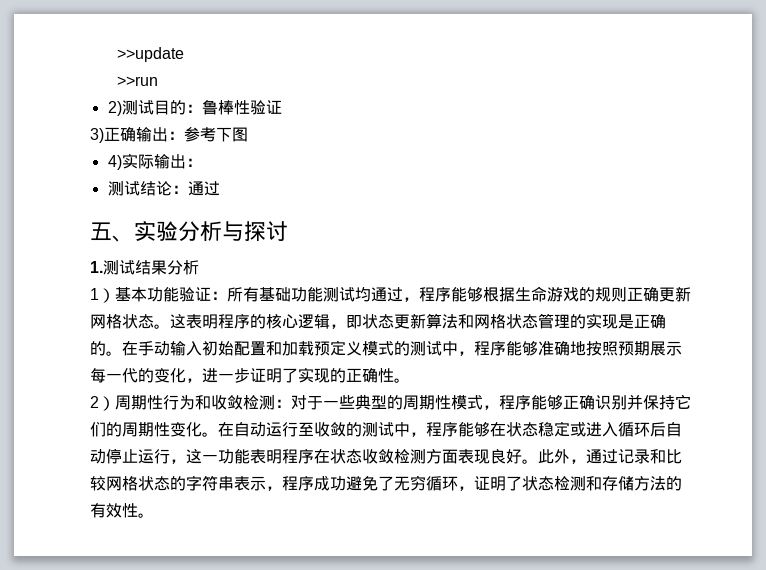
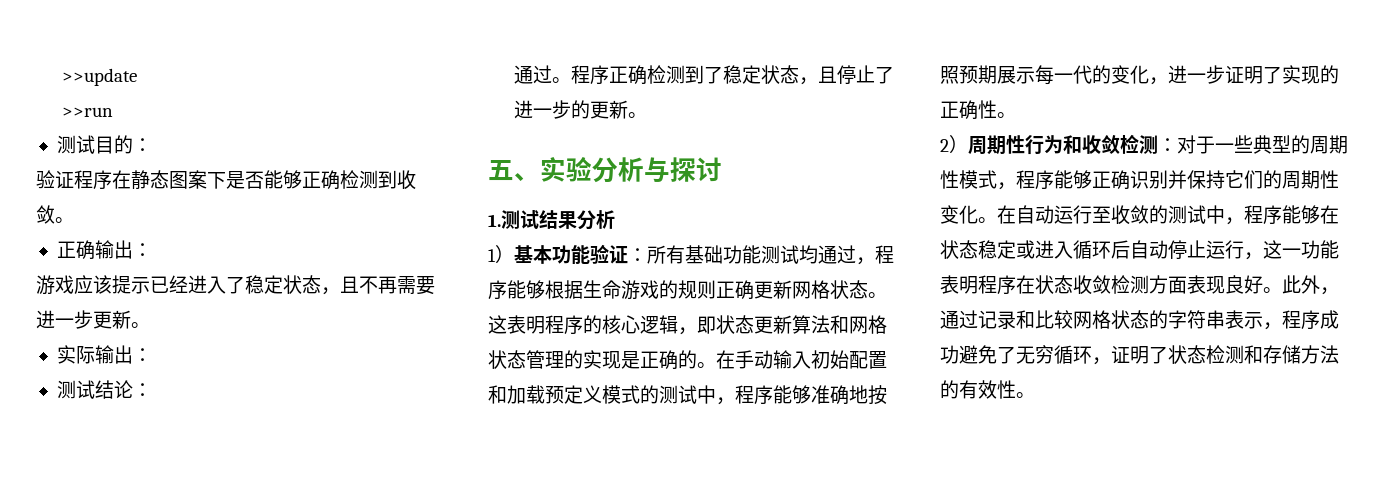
- 2)测试目的：鲁棒性验证
- 3)正确输出：参考下图
- 4)实际输出：
+ 测试目的：
+ 验证程序在静态图案下是否能够正确检测到收敛。
+ 正确输出：
+ 游戏应该提示已经进入了稳定状态，且不再需要进一步更新。
+ 实际输出：
- 测试结论：通过
+ 测试结论：
+ 通过。程序正确检测到了稳定状态，且停止了进一步的更新。

